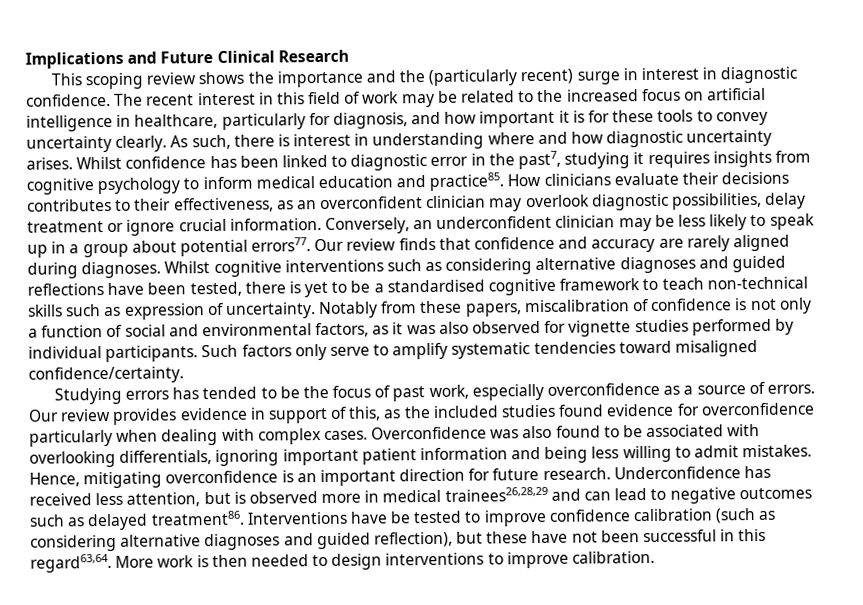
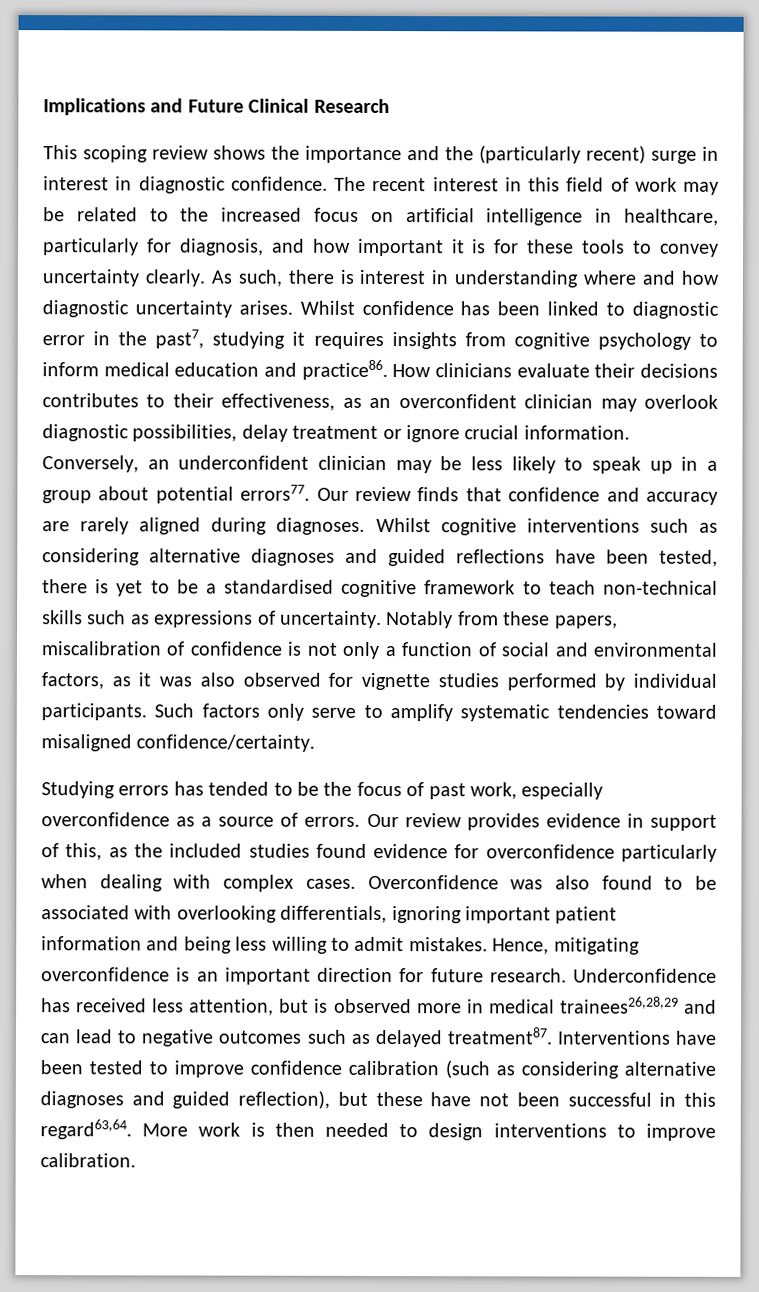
- Whilst confidence has been linked to diagnostic error in the past7, studying it requires insights from cognitive psychology to inform medical education and practice85.
+ Whilst confidence has been linked to diagnostic error in the past7, studying it requires insights from cognitive psychology to inform medical education and practice86.
- Whilst cognitive interventions such as considering alternative diagnoses and guided reflections have been tested, there is yet to be a standardised cognitive framework to teach non-technical skills such as expression of uncertainty.
+ Whilst cognitive interventions such as considering alternative diagnoses and guided reflections have been tested, there is yet to be a standardised cognitive framework to teach non-technical skills such as expressions of uncertainty.
- Underconfidence has received less attention, but is observed more in medical trainees26,28,29 and can lead to negative outcomes such as delayed treatment86.
+ Underconfidence has received less attention, but is observed more in medical trainees26,28,29 and can lead to negative outcomes such as delayed treatment87.
- Interventions have be tested to improve confidence calibration (such as considering alternative diagnoses and guided reflection), but these have not been successful in this regard63,64.
+ Interventions have been tested to improve confidence calibration (such as considering alternative diagnoses and guided reflection), but these have not been successful in this regard63,64.

